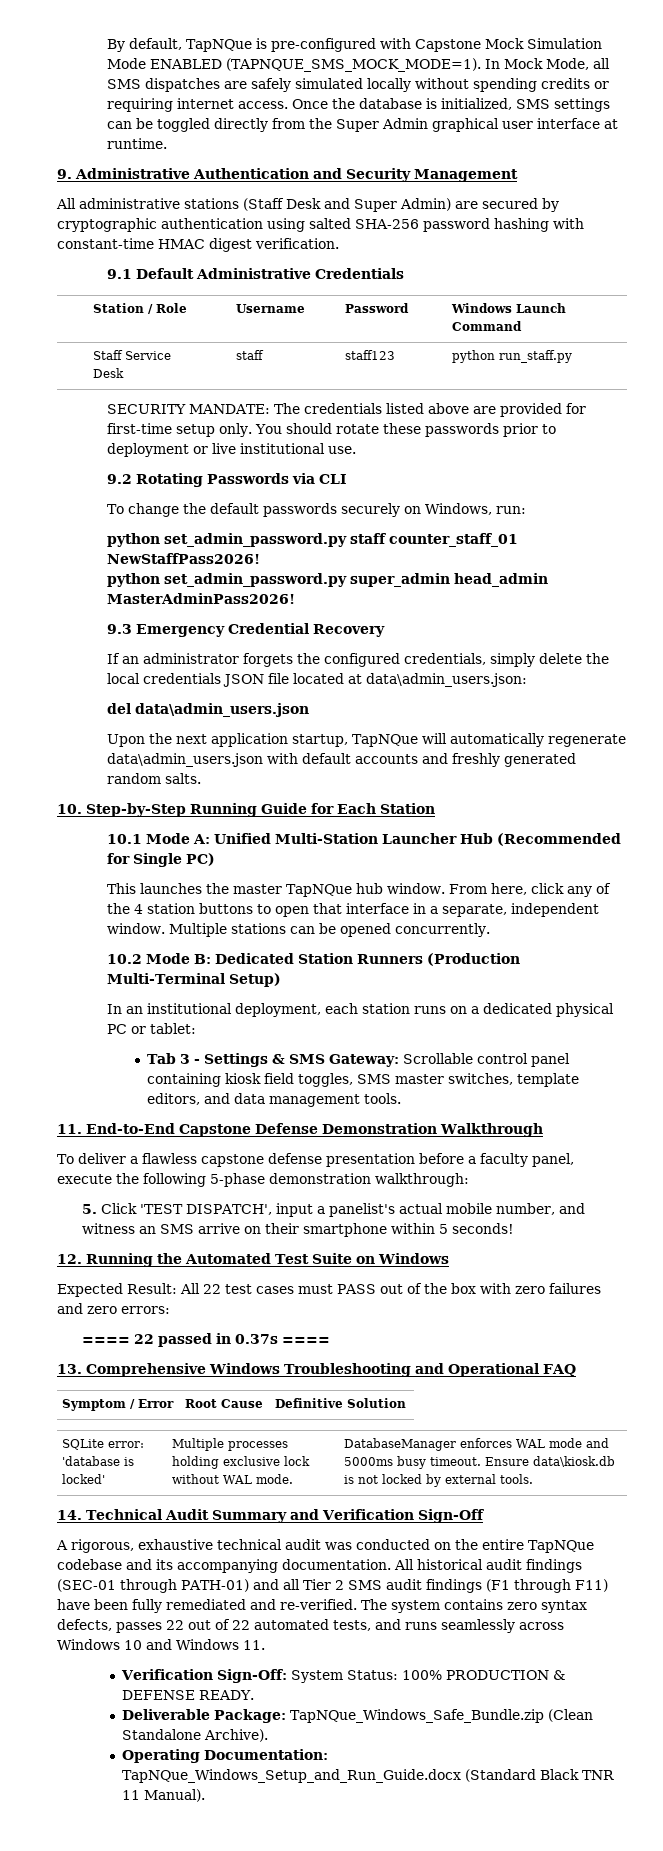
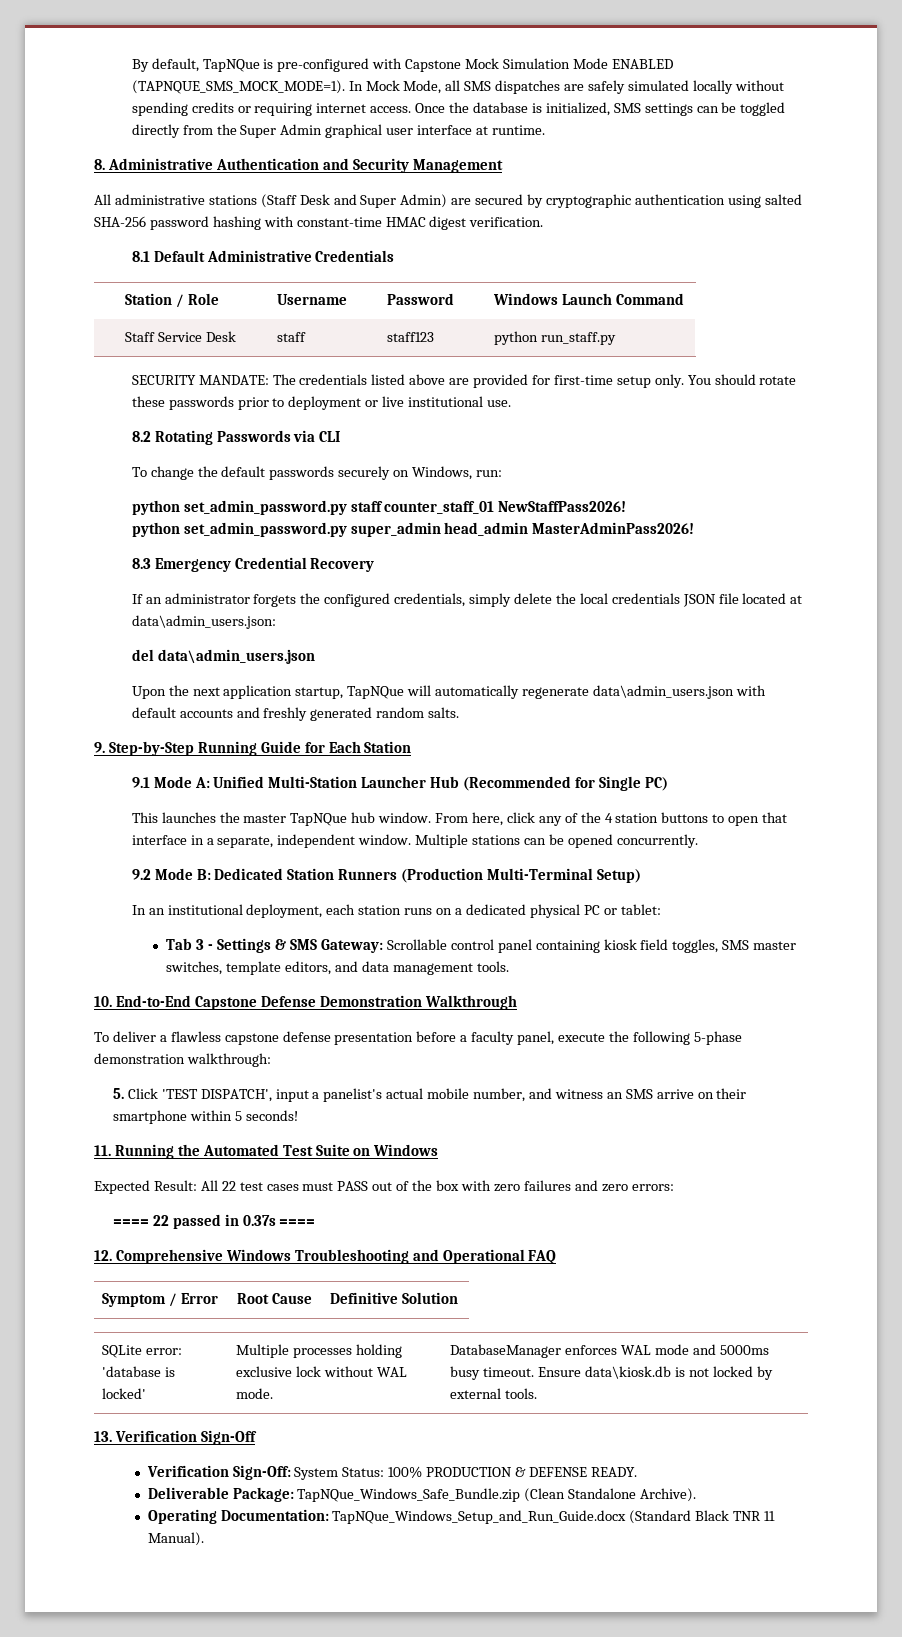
- 9. Administrative Authentication and Security Management
+ 8. Administrative Authentication and Security Management
- 9.1 Default Administrative Credentials
+ 8.1 Default Administrative Credentials
- 9.2 Rotating Passwords via CLI
+ 8.2 Rotating Passwords via CLI
- 9.3 Emergency Credential Recovery
+ 8.3 Emergency Credential Recovery
- 10. Step-by-Step Running Guide for Each Station
+ 9. Step-by-Step Running Guide for Each Station
- 10.1 Mode A: Unified Multi-Station Launcher Hub (Recommended for Single PC)
+ 9.1 Mode A: Unified Multi-Station Launcher Hub (Recommended for Single PC)
- 10.2 Mode B: Dedicated Station Runners (Production Multi-Terminal Setup)
+ 9.2 Mode B: Dedicated Station Runners (Production Multi-Terminal Setup)
- 11. End-to-End Capstone Defense Demonstration Walkthrough
+ 10. End-to-End Capstone Defense Demonstration Walkthrough
- 12. Running the Automated Test Suite on Windows
+ 11. Running the Automated Test Suite on Windows
- 13. Comprehensive Windows Troubleshooting and Operational FAQ
+ 12. Comprehensive Windows Troubleshooting and Operational FAQ
- 14. Technical Audit Summary and Verification Sign-Off
- A rigorous, exhaustive technical audit was conducted on the entire TapNQue codebase and its accompanying documentation. All historical audit findings (SEC-01 through PATH-01) and all Tier 2 SMS audit findings (F1 through F11) have been fully remediated and re-verified. The system contains zero syntax defects, passes 22 out of 22 automated tests, and runs seamlessly across Windows 10 and Windows 11.
+ 13. Verification Sign-Off

